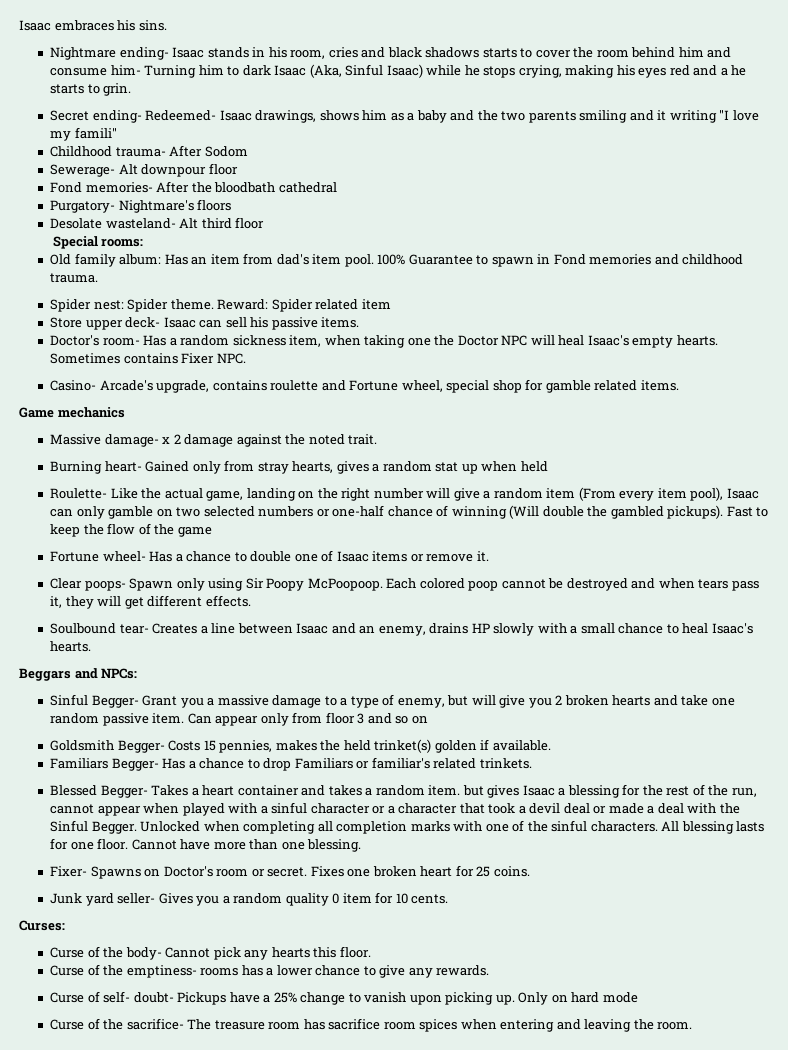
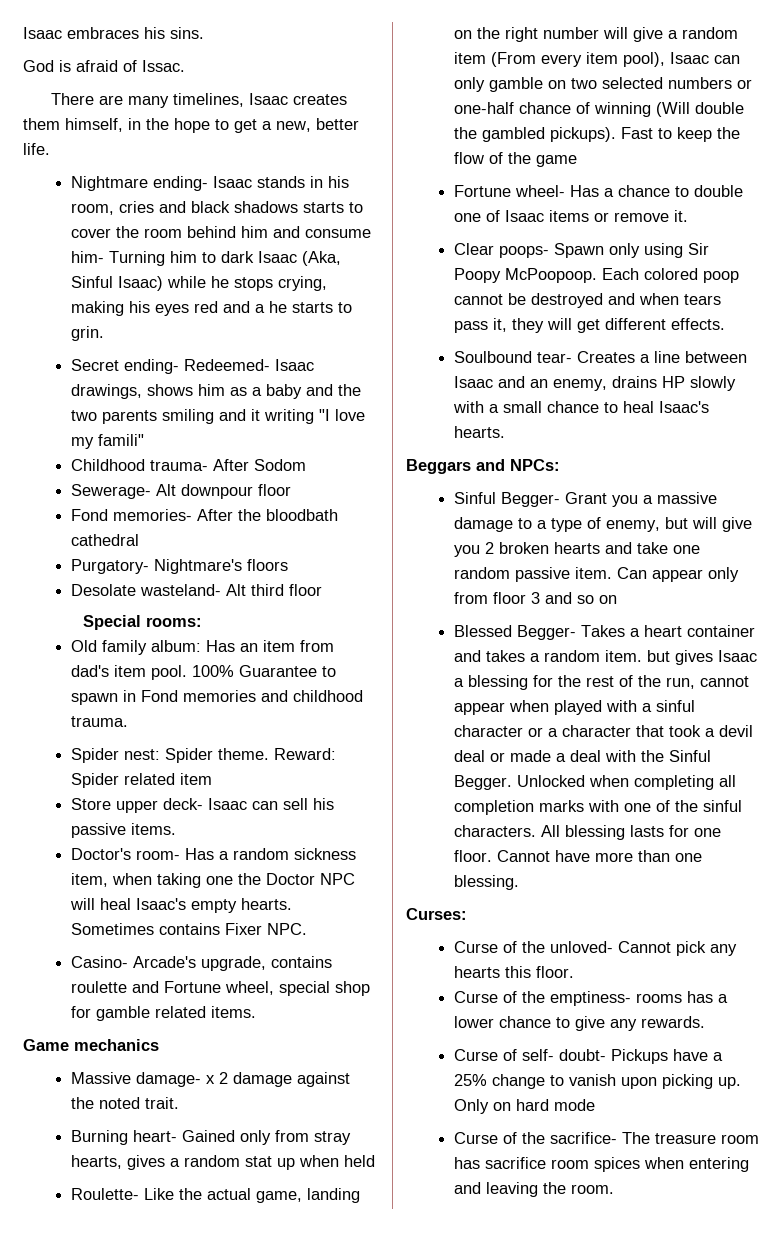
+ God is afraid of Issac.
+ There are many timelines, Isaac creates them himself, in the hope to get a new, better life.
- Goldsmith Begger- Costs 15 pennies, makes the held trinket(s) golden if available.
- Familiars Begger- Has a chance to drop Familiars or familiar's related trinkets.
- Fixer- Spawns on Doctor's room or secret. Fixes one broken heart for 25 coins.
- Junk yard seller- Gives you a random quality 0 item for 10 cents.
- Curse of the body- Cannot pick any hearts this floor.
+ Curse of the unloved- Cannot pick any hearts this floor.

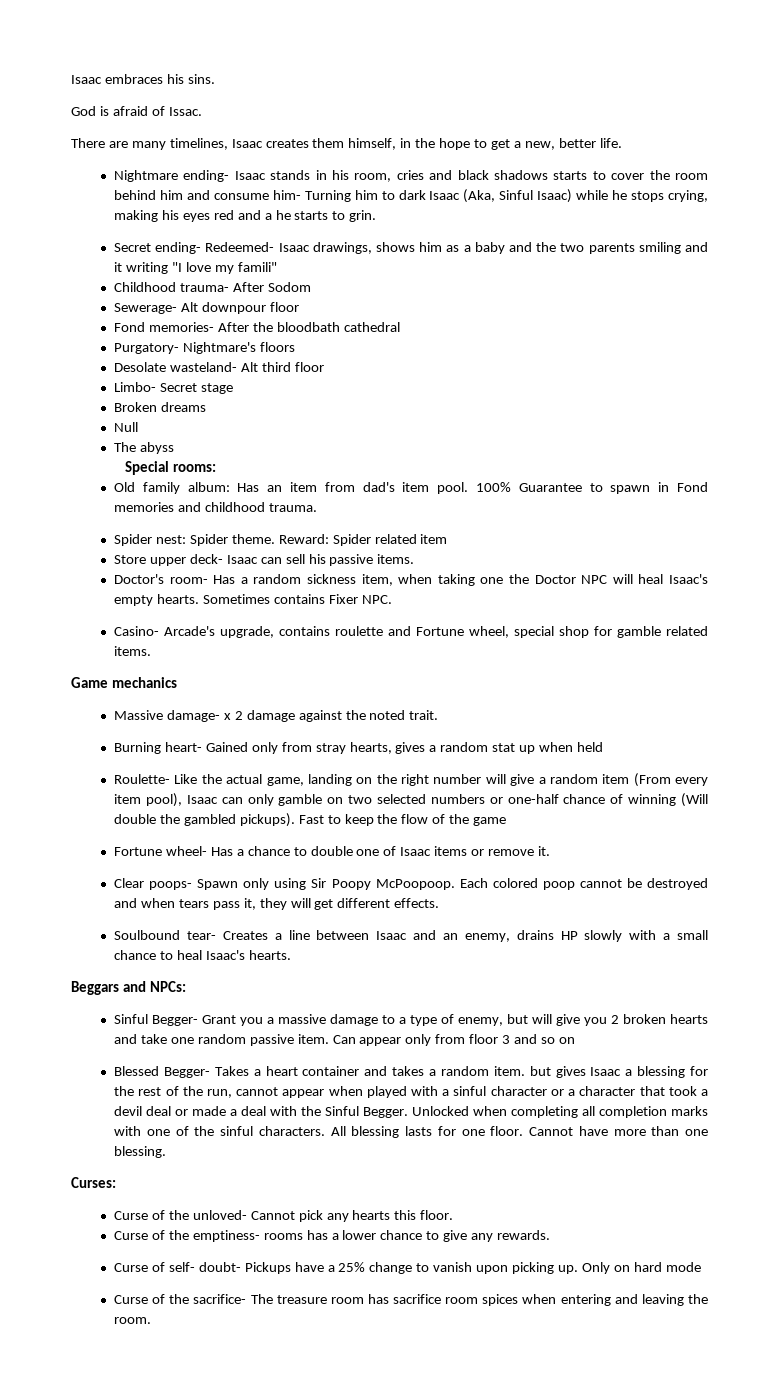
+ Limbo- Secret stage
+ Broken dreams
+ Null
+ The abyss

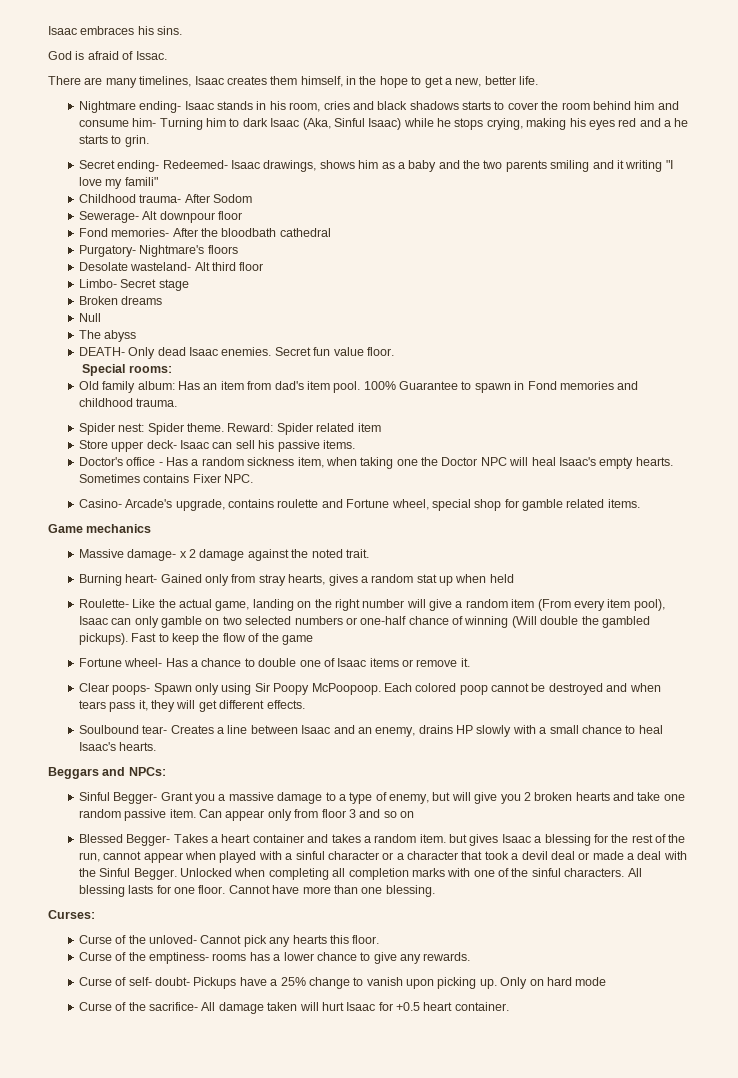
+ DEATH- Only dead Isaac enemies. Secret fun value floor.
- Doctor's room- Has a random sickness item, when taking one the Doctor NPC will heal Isaac's empty hearts.
+ Doctor's office - Has a random sickness item, when taking one the Doctor NPC will heal Isaac's empty hearts.
- Curse of the sacrifice- The treasure room has sacrifice room spices when entering and leaving the room.
+ Curse of the sacrifice- All damage taken will hurt Isaac for +0.5 heart container.

